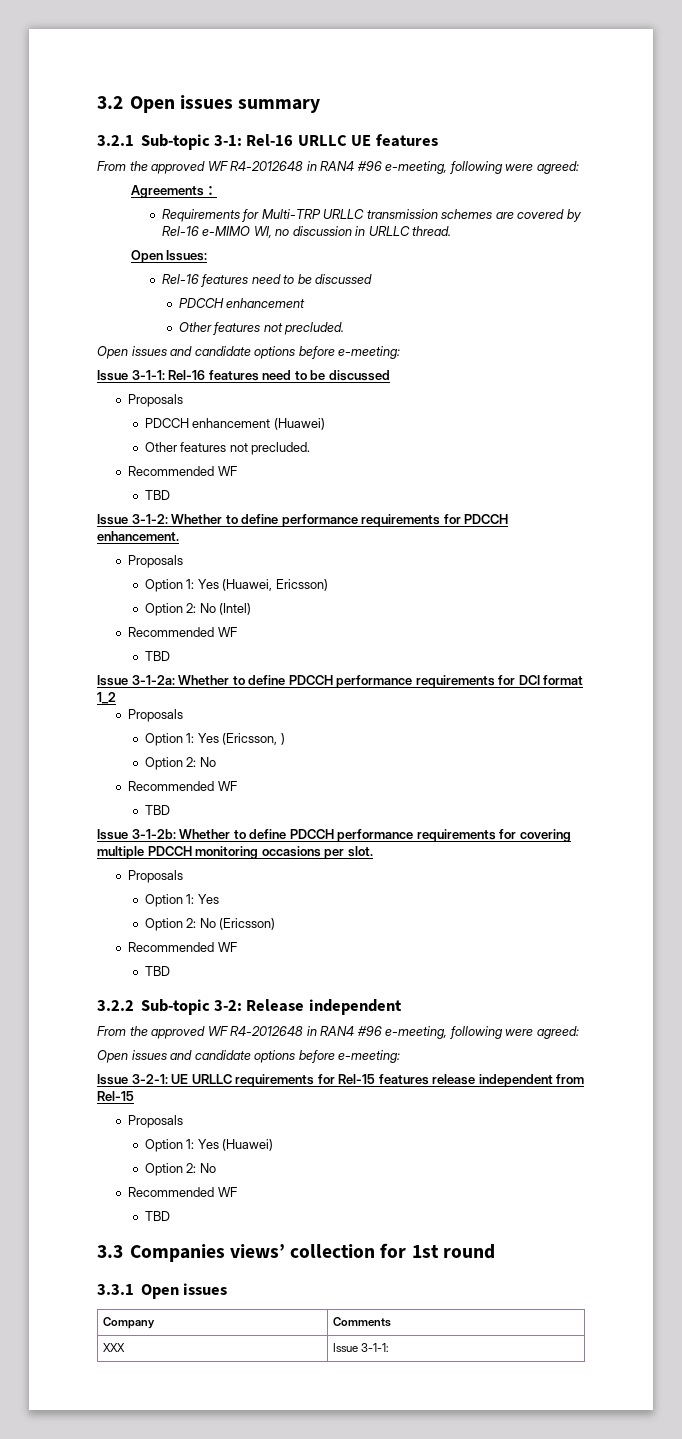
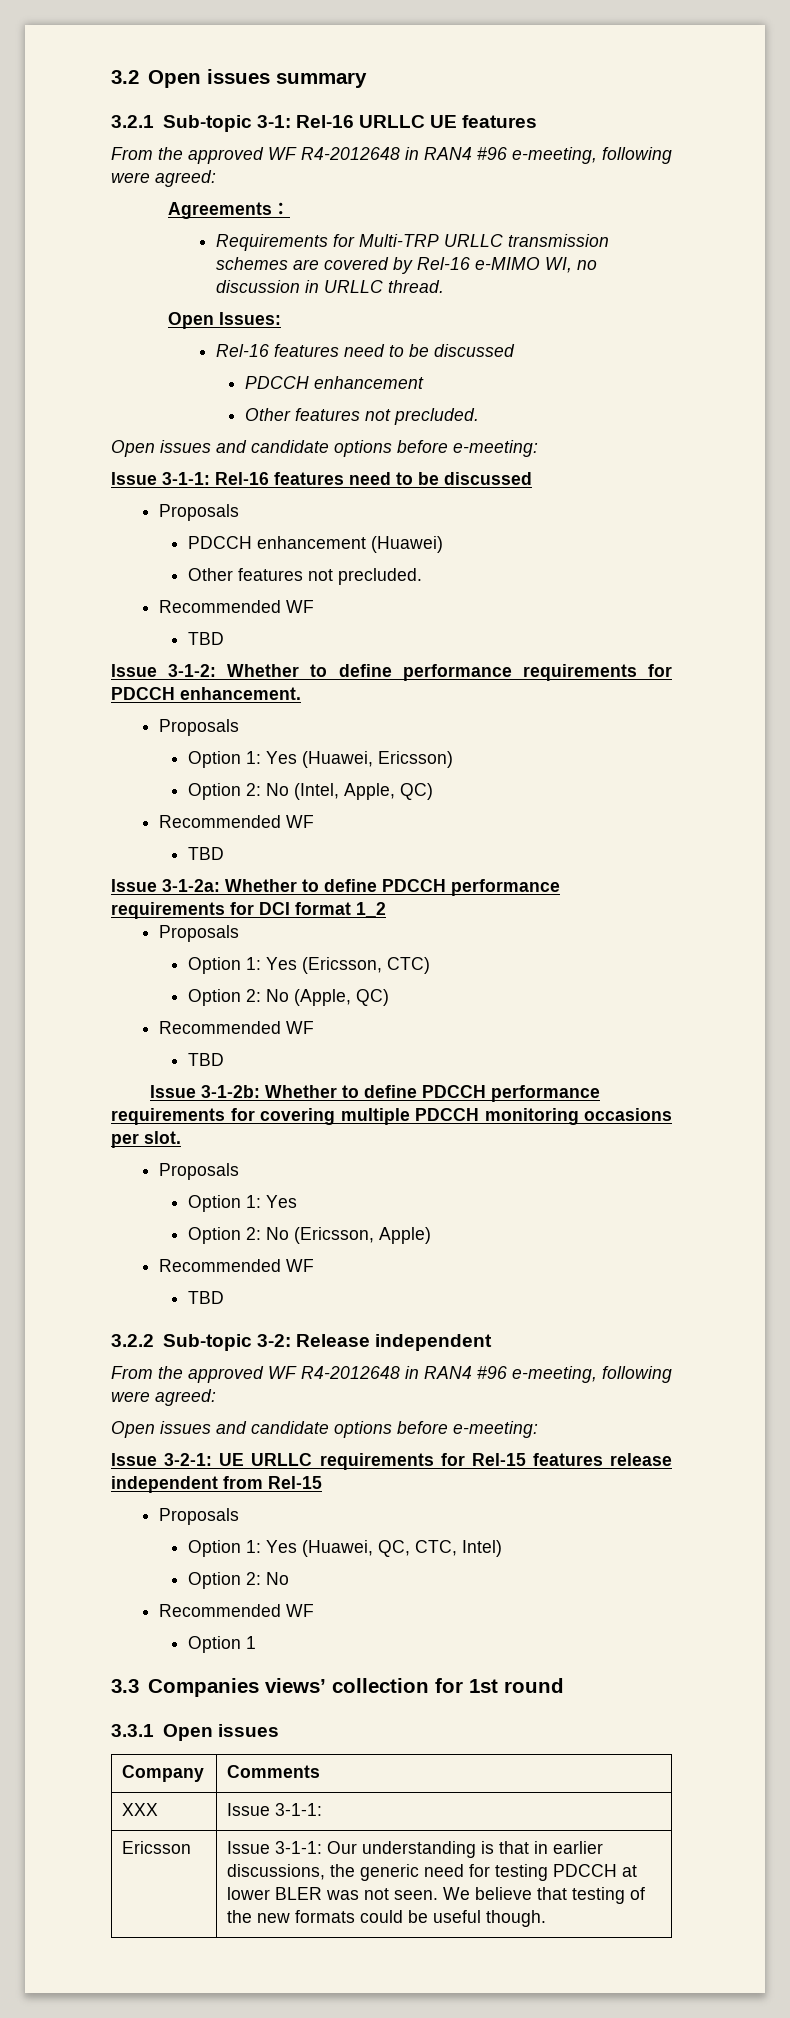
- Option 2: No (Intel)
+ Option 2: No (Intel, Apple, QC)
- Option 1: Yes (Ericsson, )
- Option 2: No
+ Option 1: Yes (Ericsson, CTC)
+ Option 2: No (Apple, QC)
- Option 2: No (Ericsson)
+ Option 2: No (Ericsson, Apple)
- Option 1: Yes (Huawei)
+ Option 1: Yes (Huawei, QC, CTC, Intel)
  Option 2: No
  Recommended WF
- TBD
+ Option 1
+ Ericsson | Issue 3-1-1: Our understanding is that in earlier discussions, the generic need for testing PDCCH at lower BLER was not seen. We believe that testing of the new formats could be useful though.

